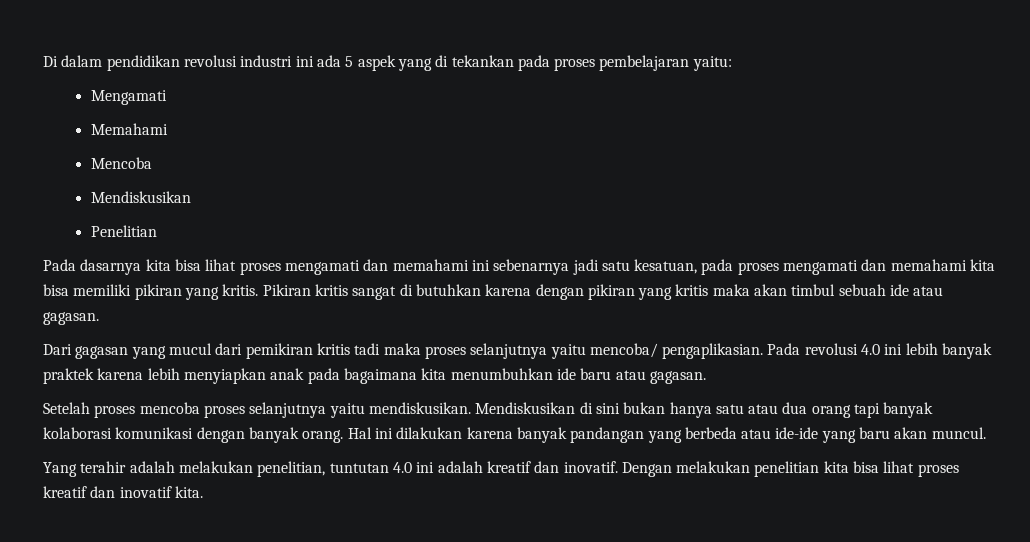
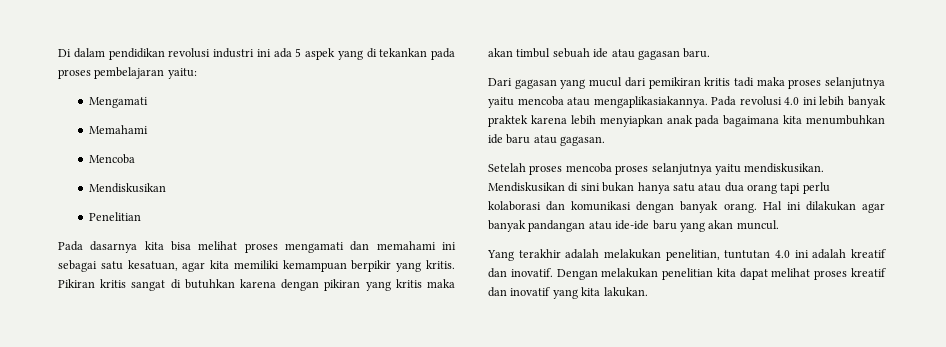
- Pada dasarnya kita bisa lihat proses mengamati dan memahami ini sebenarnya jadi satu kesatuan, pada proses mengamati dan memahami kita bisa memiliki pikiran yang kritis.
+ Pada dasarnya kita bisa melihat proses mengamati dan memahami ini sebagai satu kesatuan, agar kita memiliki kemampuan berpikir yang kritis.
- Pikiran kritis sangat di butuhkan karena dengan pikiran yang kritis maka akan timbul sebuah ide atau gagasan.
+ Pikiran kritis sangat di butuhkan karena dengan pikiran yang kritis maka akan timbul sebuah ide atau gagasan baru.
- Dari gagasan yang mucul dari pemikiran kritis tadi maka proses selanjutnya yaitu mencoba/ pengaplikasian.
+ Dari gagasan yang mucul dari pemikiran kritis tadi maka proses selanjutnya yaitu mencoba atau mengaplikasiakannya.
- Mendiskusikan di sini bukan hanya satu atau dua orang tapi banyak kolaborasi komunikasi dengan banyak orang.
+ Mendiskusikan di sini bukan hanya satu atau dua orang tapi perlu kolaborasi dan komunikasi dengan banyak orang.
- Hal ini dilakukan karena banyak pandangan yang berbeda atau ide-ide yang baru akan muncul.
+ Hal ini dilakukan agar banyak pandangan atau ide-ide baru yang akan muncul.
- Yang terahir adalah melakukan penelitian, tuntutan 4.0 ini adalah kreatif dan inovatif.
+ Yang terakhir adalah melakukan penelitian, tuntutan 4.0 ini adalah kreatif dan inovatif.
- Dengan melakukan penelitian kita bisa lihat proses kreatif dan inovatif kita.
+ Dengan melakukan penelitian kita dapat melihat proses kreatif dan inovatif yang kita lakukan.

